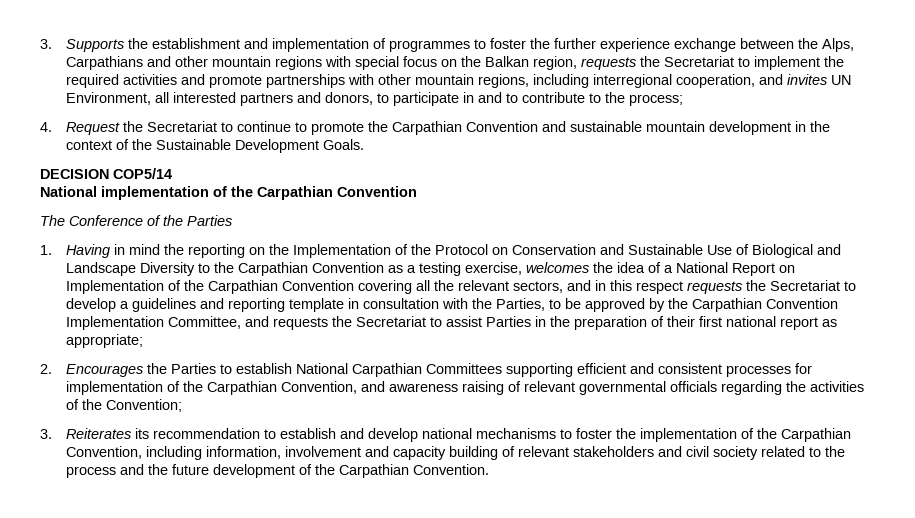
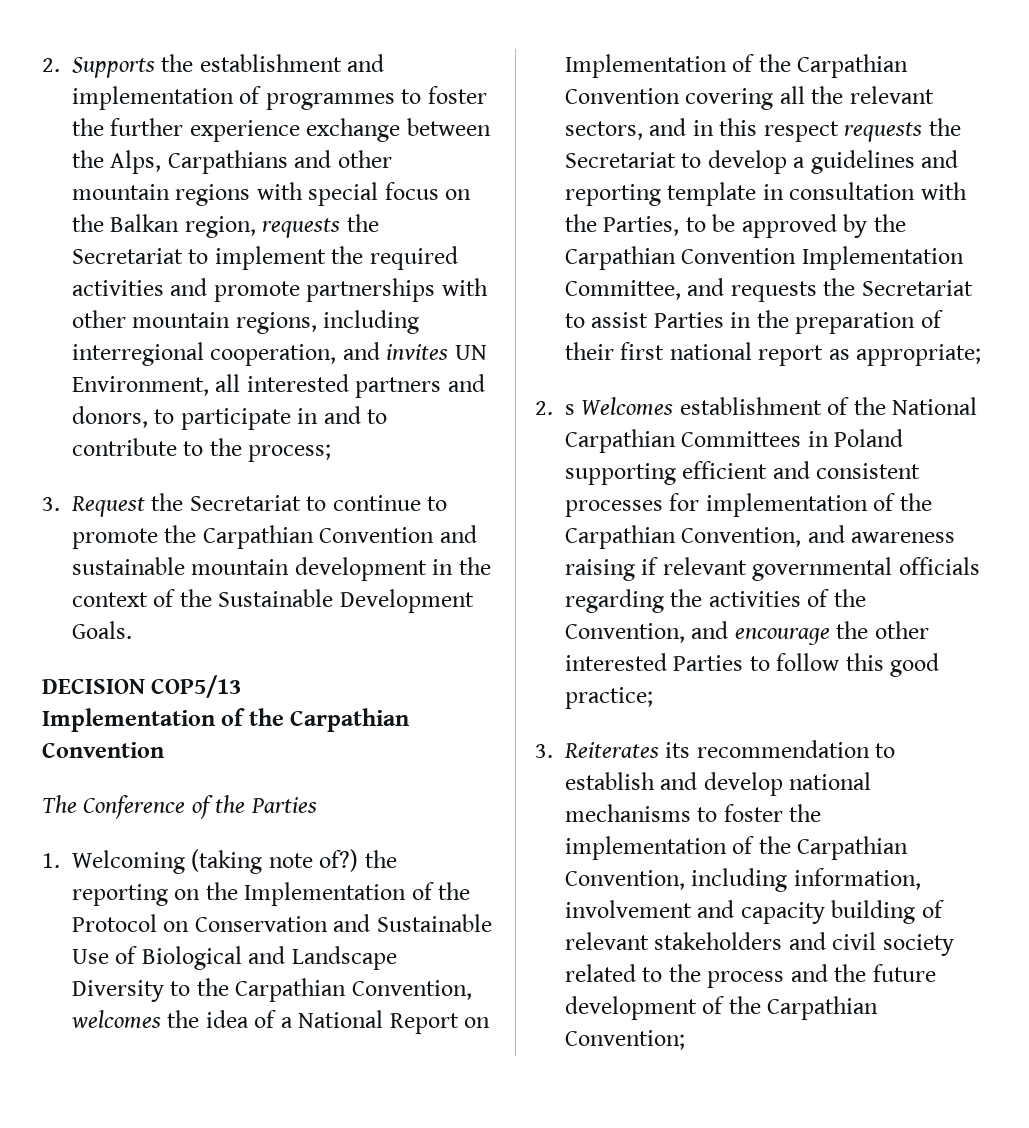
- 3. Supports the establishment and implementation of programmes to foster the further experience exchange between the Alps, Carpathians and other mountain regions with special focus on the Balkan region, requests the Secretariat to implement the required activities and promote partnerships with other mountain regions, including interregional cooperation, and invites UN Environment, all interested partners and donors, to participate in and to contribute to the process;
+ 2. Supports the establishment and implementation of programmes to foster the further experience exchange between the Alps, Carpathians and other mountain regions with special focus on the Balkan region, requests the Secretariat to implement the required activities and promote partnerships with other mountain regions, including interregional cooperation, and invites UN Environment, all interested partners and donors, to participate in and to contribute to the process;
- 4. Request the Secretariat to continue to promote the Carpathian Convention and sustainable mountain development in the context of the Sustainable Development Goals.
+ 3. Request the Secretariat to continue to promote the Carpathian Convention and sustainable mountain development in the context of the Sustainable Development Goals.
- DECISION COP5/14
- National implementation of the Carpathian Convention
+ DECISION COP5/13
+ Implementation of the Carpathian Convention
- 1. Having in mind the reporting on the Implementation of the Protocol on Conservation and Sustainable Use of Biological and Landscape Diversity to the Carpathian Convention as a testing exercise, welcomes the idea of a National Report on Implementation of the Carpathian Convention covering all the relevant sectors, and in this respect requests the Secretariat to develop a guidelines and reporting template in consultation with the Parties, to be approved by the Carpathian Convention Implementation Committee, and requests the Secretariat to assist Parties in the preparation of their first national report as appropriate;
+ 1. Welcoming (taking note of?) the reporting on the Implementation of the Protocol on Conservation and Sustainable Use of Biological and Landscape Diversity to the Carpathian Convention, welcomes the idea of a National Report on Implementation of the Carpathian Convention covering all the relevant sectors, and in this respect requests the Secretariat to develop a guidelines and reporting template in consultation with the Parties, to be approved by the Carpathian Convention Implementation Committee, and requests the Secretariat to assist Parties in the preparation of their first national report as appropriate;
- 2. Encourages the Parties to establish National Carpathian Committees supporting efficient and consistent processes for implementation of the Carpathian Convention, and awareness raising of relevant governmental officials regarding the activities of the Convention;
+ 2. s Welcomes establishment of the National Carpathian Committees in Poland supporting efficient and consistent processes for implementation of the Carpathian Convention, and awareness raising if relevant governmental officials regarding the activities of the Convention, and encourage the other interested Parties to follow this good practice;
- 3. Reiterates its recommendation to establish and develop national mechanisms to foster the implementation of the Carpathian Convention, including information, involvement and capacity building of relevant stakeholders and civil society related to the process and the future development of the Carpathian Convention.
+ 3. Reiterates its recommendation to establish and develop national mechanisms to foster the implementation of the Carpathian Convention, including information, involvement and capacity building of relevant stakeholders and civil society related to the process and the future development of the Carpathian Convention;

